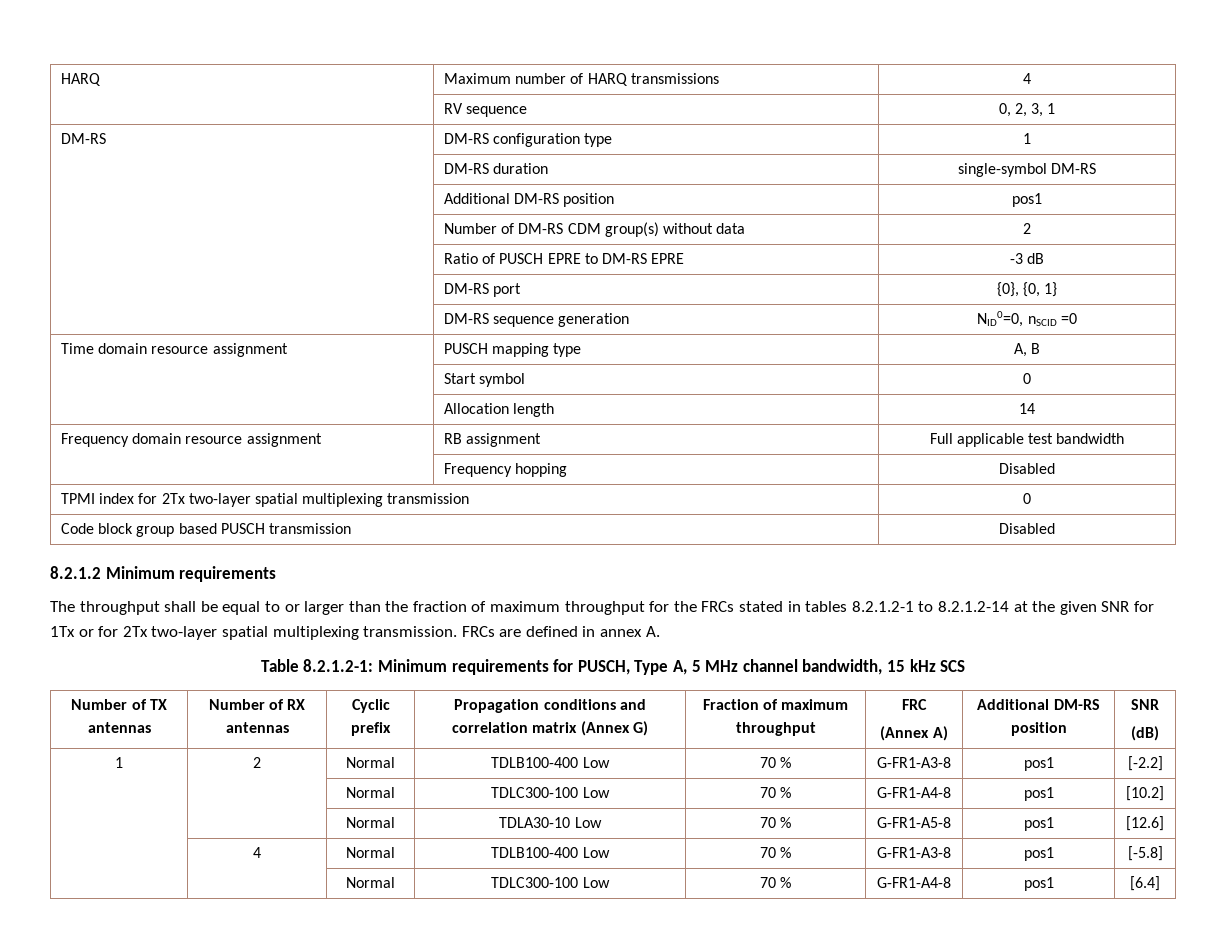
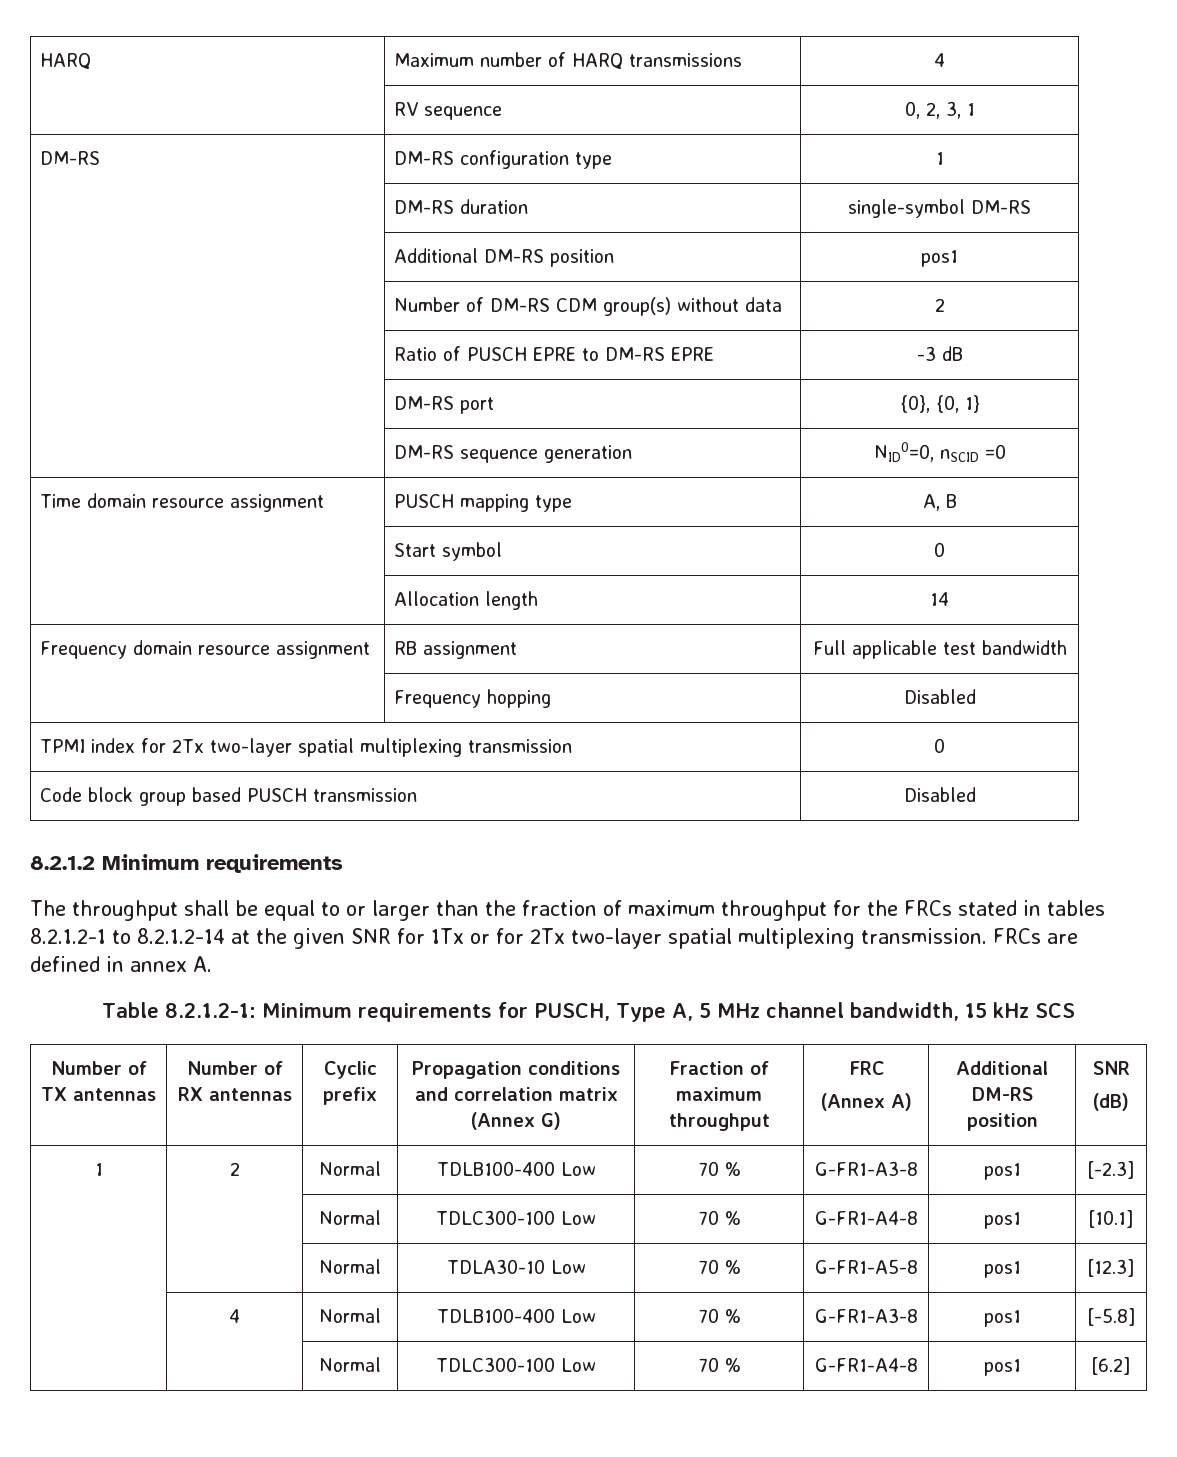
- 1 | 2 | Normal | TDLB100-400 Low | 70 % | G-FR1-A3-8 | pos1 | [-2.2]
- | | Normal | TDLC300-100 Low | 70 % | G-FR1-A4-8 | pos1 | [10.2]
+ 1 | 2 | Normal | TDLB100-400 Low | 70 % | G-FR1-A3-8 | pos1 | [-2.3]
+ | | Normal | TDLC300-100 Low | 70 % | G-FR1-A4-8 | pos1 | [10.1]
- | | Normal | TDLA30-10 Low | 70 % | G-FR1-A5-8 | pos1 | [12.6]
+ | | Normal | TDLA30-10 Low | 70 % | G-FR1-A5-8 | pos1 | [12.3]
- | | Normal | TDLC300-100 Low | 70 % | G-FR1-A4-8 | pos1 | [6.4]
+ | | Normal | TDLC300-100 Low | 70 % | G-FR1-A4-8 | pos1 | [6.2]

